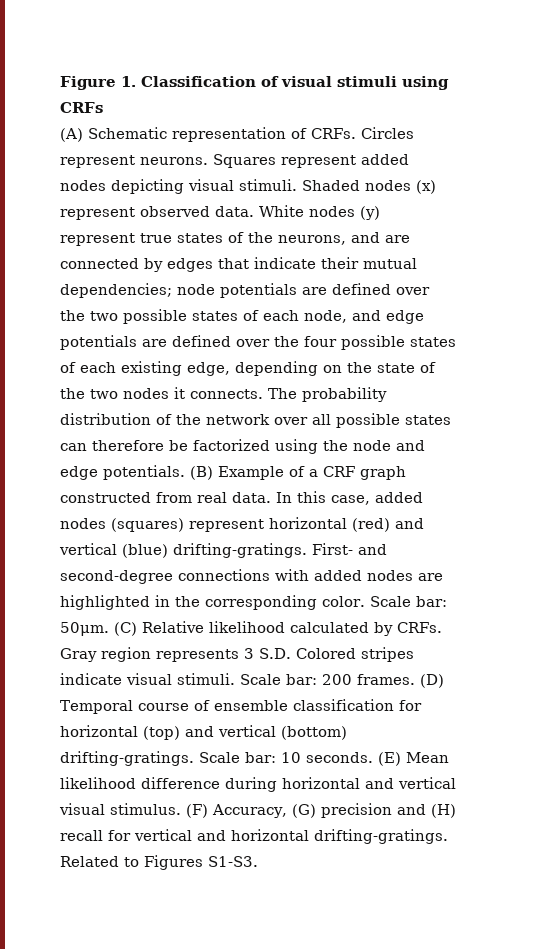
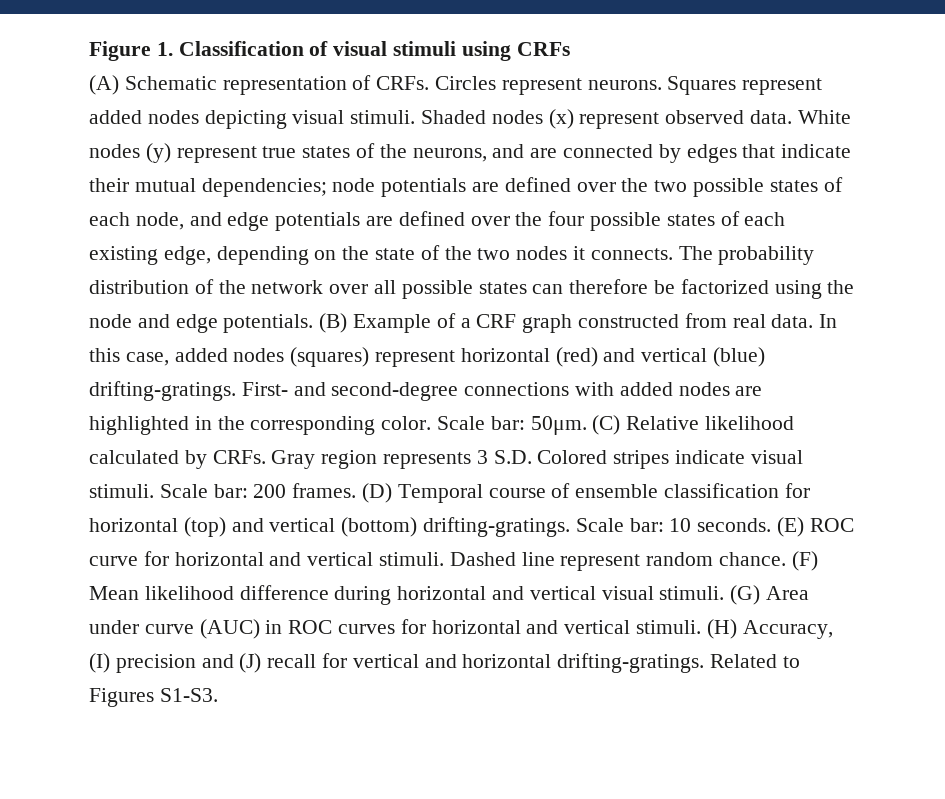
- (E) Mean likelihood difference during horizontal and vertical visual stimulus. (F) Accuracy, (G) precision and (H) recall for vertical and horizontal drifting-gratings.
+ (E) ROC curve for horizontal and vertical stimuli. Dashed line represent random chance. (F) Mean likelihood difference during horizontal and vertical visual stimuli. (G) Area under curve (AUC) in ROC curves for horizontal and vertical stimuli. (H) Accuracy, (I) precision and (J) recall for vertical and horizontal drifting-gratings.

